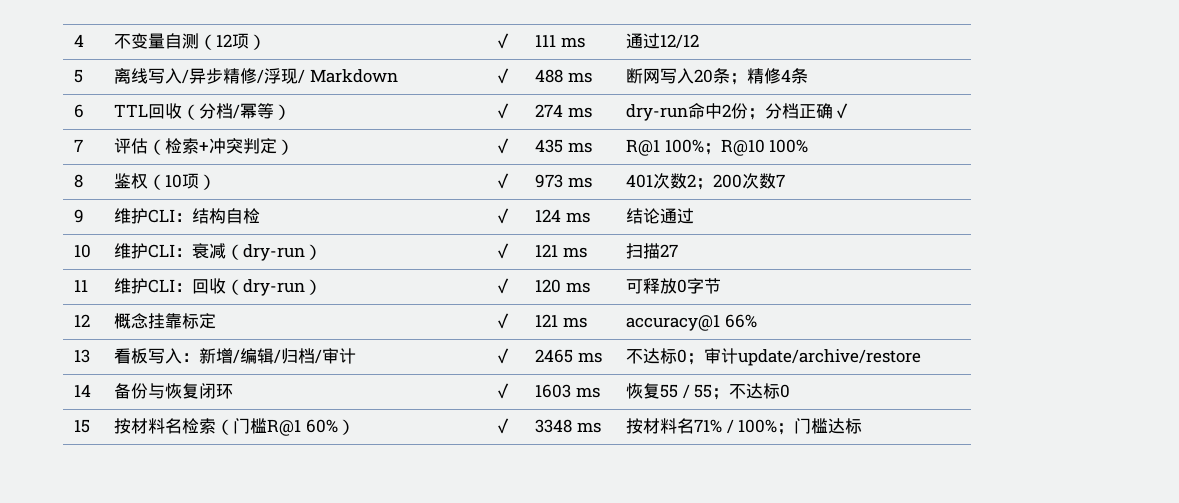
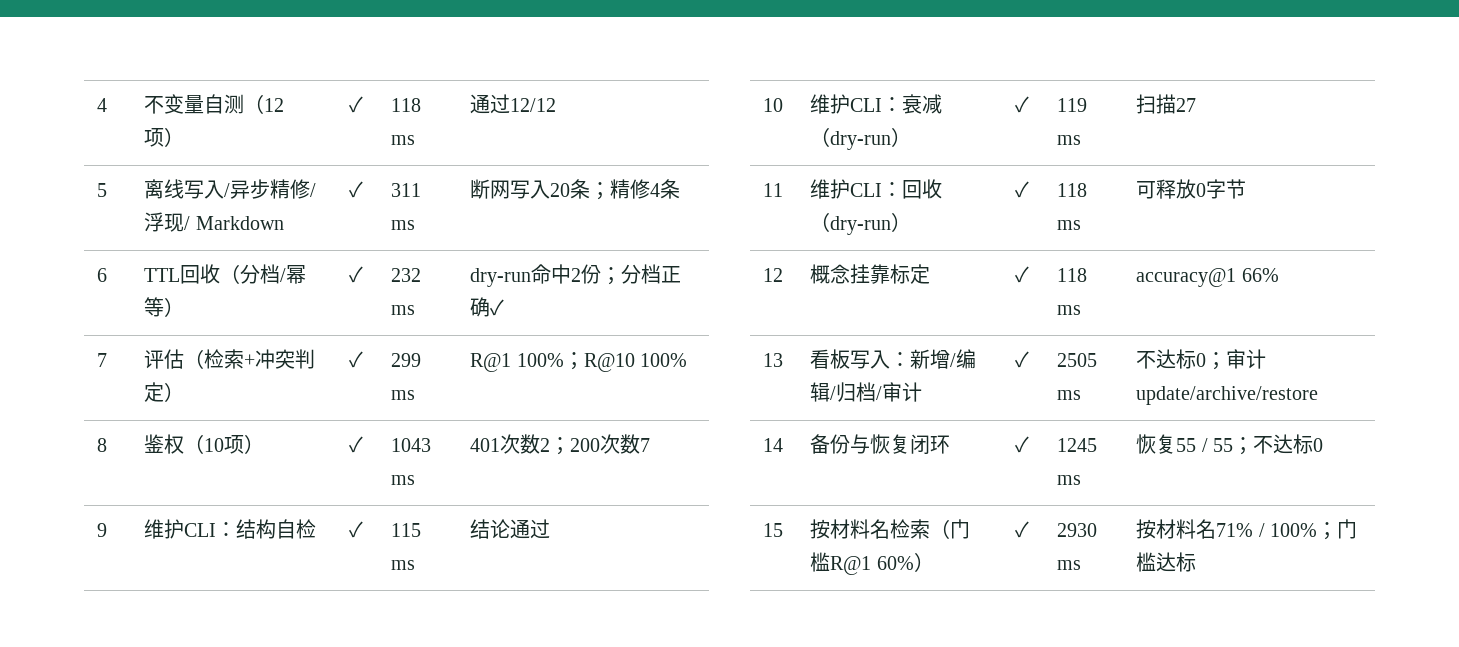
- 4 | 不变量自测（12项） | ✓ | 111 ms | 通过12/12
+ 4 | 不变量自测（12项） | ✓ | 118 ms | 通过12/12
- 5 | 离线写入/异步精修/浮现/ Markdown | ✓ | 488 ms | 断网写入20条；精修4条
+ 5 | 离线写入/异步精修/浮现/ Markdown | ✓ | 311 ms | 断网写入20条；精修4条
- 6 | TTL回收（分档/幂等） | ✓ | 274 ms | dry-run命中2份；分档正确✓
+ 6 | TTL回收（分档/幂等） | ✓ | 232 ms | dry-run命中2份；分档正确✓
- 7 | 评估（检索+冲突判定） | ✓ | 435 ms | R@1 100%；R@10 100%
+ 7 | 评估（检索+冲突判定） | ✓ | 299 ms | R@1 100%；R@10 100%
- 8 | 鉴权（10项） | ✓ | 973 ms | 401次数2；200次数7
+ 8 | 鉴权（10项） | ✓ | 1043 ms | 401次数2；200次数7
- 9 | 维护CLI：结构自检 | ✓ | 124 ms | 结论通过
+ 9 | 维护CLI：结构自检 | ✓ | 115 ms | 结论通过
- 10 | 维护CLI：衰减（dry-run） | ✓ | 121 ms | 扫描27
+ 10 | 维护CLI：衰减（dry-run） | ✓ | 119 ms | 扫描27
- 11 | 维护CLI：回收（dry-run） | ✓ | 120 ms | 可释放0字节
+ 11 | 维护CLI：回收（dry-run） | ✓ | 118 ms | 可释放0字节
- 12 | 概念挂靠标定 | ✓ | 121 ms | accuracy@1 66%
+ 12 | 概念挂靠标定 | ✓ | 118 ms | accuracy@1 66%
- 13 | 看板写入：新增/编辑/归档/审计 | ✓ | 2465 ms | 不达标0；审计update/archive/restore
+ 13 | 看板写入：新增/编辑/归档/审计 | ✓ | 2505 ms | 不达标0；审计update/archive/restore
- 14 | 备份与恢复闭环 | ✓ | 1603 ms | 恢复55 / 55；不达标0
+ 14 | 备份与恢复闭环 | ✓ | 1245 ms | 恢复55 / 55；不达标0
- 15 | 按材料名检索（门槛R@1 60%） | ✓ | 3348 ms | 按材料名71% / 100%；门槛达标
+ 15 | 按材料名检索（门槛R@1 60%） | ✓ | 2930 ms | 按材料名71% / 100%；门槛达标

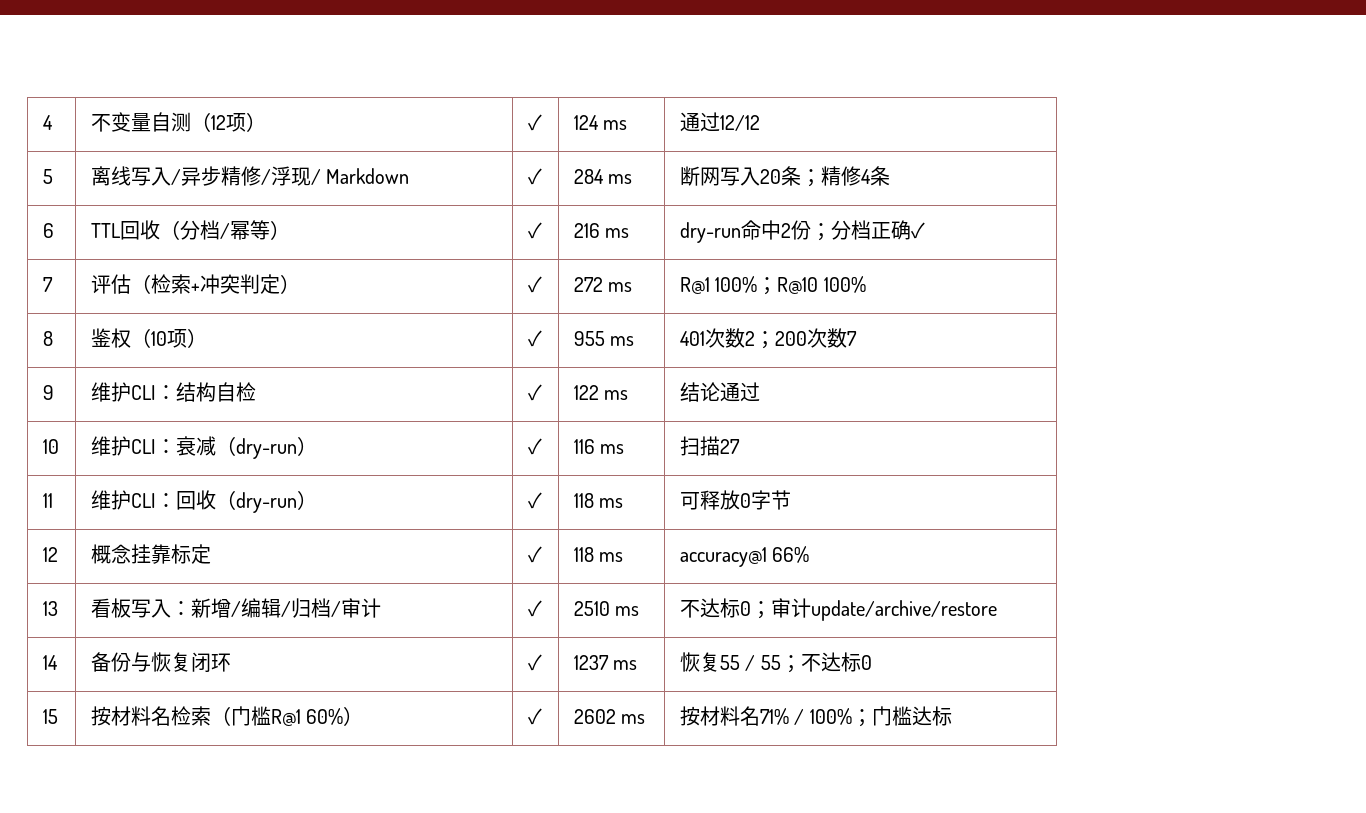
- 4 | 不变量自测（12项） | ✓ | 118 ms | 通过12/12
+ 4 | 不变量自测（12项） | ✓ | 124 ms | 通过12/12
- 5 | 离线写入/异步精修/浮现/ Markdown | ✓ | 311 ms | 断网写入20条；精修4条
+ 5 | 离线写入/异步精修/浮现/ Markdown | ✓ | 284 ms | 断网写入20条；精修4条
- 6 | TTL回收（分档/幂等） | ✓ | 232 ms | dry-run命中2份；分档正确✓
+ 6 | TTL回收（分档/幂等） | ✓ | 216 ms | dry-run命中2份；分档正确✓
- 7 | 评估（检索+冲突判定） | ✓ | 299 ms | R@1 100%；R@10 100%
+ 7 | 评估（检索+冲突判定） | ✓ | 272 ms | R@1 100%；R@10 100%
- 8 | 鉴权（10项） | ✓ | 1043 ms | 401次数2；200次数7
+ 8 | 鉴权（10项） | ✓ | 955 ms | 401次数2；200次数7
- 9 | 维护CLI：结构自检 | ✓ | 115 ms | 结论通过
+ 9 | 维护CLI：结构自检 | ✓ | 122 ms | 结论通过
- 10 | 维护CLI：衰减（dry-run） | ✓ | 119 ms | 扫描27
+ 10 | 维护CLI：衰减（dry-run） | ✓ | 116 ms | 扫描27
- 13 | 看板写入：新增/编辑/归档/审计 | ✓ | 2505 ms | 不达标0；审计update/archive/restore
+ 13 | 看板写入：新增/编辑/归档/审计 | ✓ | 2510 ms | 不达标0；审计update/archive/restore
- 14 | 备份与恢复闭环 | ✓ | 1245 ms | 恢复55 / 55；不达标0
+ 14 | 备份与恢复闭环 | ✓ | 1237 ms | 恢复55 / 55；不达标0
- 15 | 按材料名检索（门槛R@1 60%） | ✓ | 2930 ms | 按材料名71% / 100%；门槛达标
+ 15 | 按材料名检索（门槛R@1 60%） | ✓ | 2602 ms | 按材料名71% / 100%；门槛达标

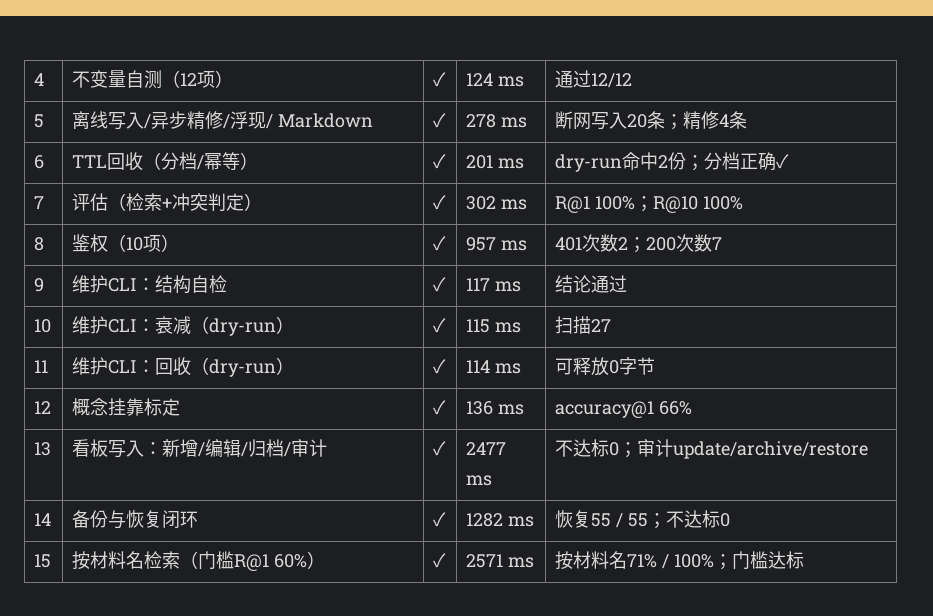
- 5 | 离线写入/异步精修/浮现/ Markdown | ✓ | 284 ms | 断网写入20条；精修4条
+ 5 | 离线写入/异步精修/浮现/ Markdown | ✓ | 278 ms | 断网写入20条；精修4条
- 6 | TTL回收（分档/幂等） | ✓ | 216 ms | dry-run命中2份；分档正确✓
+ 6 | TTL回收（分档/幂等） | ✓ | 201 ms | dry-run命中2份；分档正确✓
- 7 | 评估（检索+冲突判定） | ✓ | 272 ms | R@1 100%；R@10 100%
+ 7 | 评估（检索+冲突判定） | ✓ | 302 ms | R@1 100%；R@10 100%
- 8 | 鉴权（10项） | ✓ | 955 ms | 401次数2；200次数7
+ 8 | 鉴权（10项） | ✓ | 957 ms | 401次数2；200次数7
- 9 | 维护CLI：结构自检 | ✓ | 122 ms | 结论通过
+ 9 | 维护CLI：结构自检 | ✓ | 117 ms | 结论通过
- 10 | 维护CLI：衰减（dry-run） | ✓ | 116 ms | 扫描27
+ 10 | 维护CLI：衰减（dry-run） | ✓ | 115 ms | 扫描27
- 11 | 维护CLI：回收（dry-run） | ✓ | 118 ms | 可释放0字节
+ 11 | 维护CLI：回收（dry-run） | ✓ | 114 ms | 可释放0字节
- 12 | 概念挂靠标定 | ✓ | 118 ms | accuracy@1 66%
+ 12 | 概念挂靠标定 | ✓ | 136 ms | accuracy@1 66%
- 13 | 看板写入：新增/编辑/归档/审计 | ✓ | 2510 ms | 不达标0；审计update/archive/restore
+ 13 | 看板写入：新增/编辑/归档/审计 | ✓ | 2477 ms | 不达标0；审计update/archive/restore
- 14 | 备份与恢复闭环 | ✓ | 1237 ms | 恢复55 / 55；不达标0
+ 14 | 备份与恢复闭环 | ✓ | 1282 ms | 恢复55 / 55；不达标0
- 15 | 按材料名检索（门槛R@1 60%） | ✓ | 2602 ms | 按材料名71% / 100%；门槛达标
+ 15 | 按材料名检索（门槛R@1 60%） | ✓ | 2571 ms | 按材料名71% / 100%；门槛达标

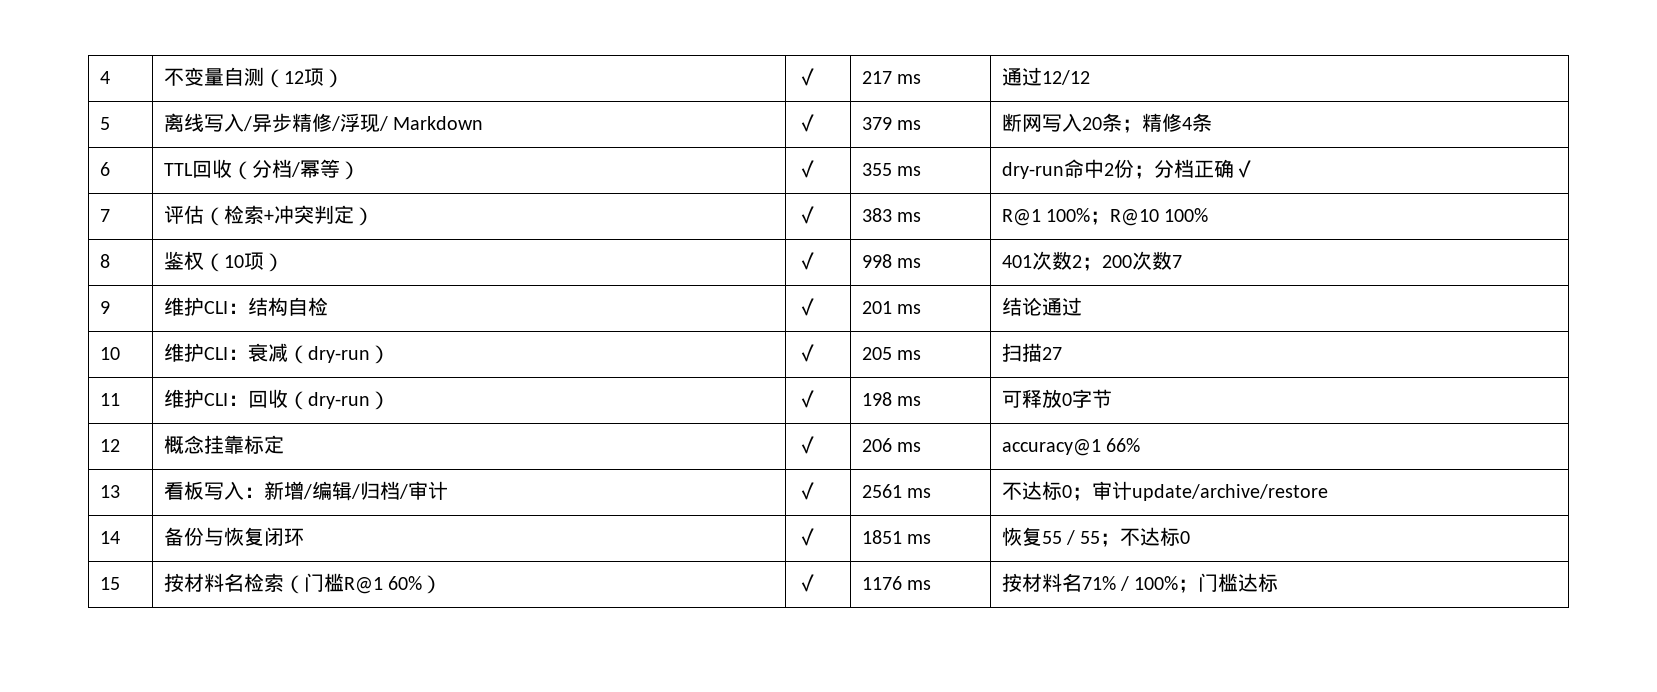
- 4 | 不变量自测（12项） | ✓ | 124 ms | 通过12/12
+ 4 | 不变量自测（12项） | ✓ | 217 ms | 通过12/12
- 5 | 离线写入/异步精修/浮现/ Markdown | ✓ | 278 ms | 断网写入20条；精修4条
+ 5 | 离线写入/异步精修/浮现/ Markdown | ✓ | 379 ms | 断网写入20条；精修4条
- 6 | TTL回收（分档/幂等） | ✓ | 201 ms | dry-run命中2份；分档正确✓
+ 6 | TTL回收（分档/幂等） | ✓ | 355 ms | dry-run命中2份；分档正确✓
- 7 | 评估（检索+冲突判定） | ✓ | 302 ms | R@1 100%；R@10 100%
+ 7 | 评估（检索+冲突判定） | ✓ | 383 ms | R@1 100%；R@10 100%
- 8 | 鉴权（10项） | ✓ | 957 ms | 401次数2；200次数7
+ 8 | 鉴权（10项） | ✓ | 998 ms | 401次数2；200次数7
- 9 | 维护CLI：结构自检 | ✓ | 117 ms | 结论通过
+ 9 | 维护CLI：结构自检 | ✓ | 201 ms | 结论通过
- 10 | 维护CLI：衰减（dry-run） | ✓ | 115 ms | 扫描27
+ 10 | 维护CLI：衰减（dry-run） | ✓ | 205 ms | 扫描27
- 11 | 维护CLI：回收（dry-run） | ✓ | 114 ms | 可释放0字节
+ 11 | 维护CLI：回收（dry-run） | ✓ | 198 ms | 可释放0字节
- 12 | 概念挂靠标定 | ✓ | 136 ms | accuracy@1 66%
+ 12 | 概念挂靠标定 | ✓ | 206 ms | accuracy@1 66%
- 13 | 看板写入：新增/编辑/归档/审计 | ✓ | 2477 ms | 不达标0；审计update/archive/restore
+ 13 | 看板写入：新增/编辑/归档/审计 | ✓ | 2561 ms | 不达标0；审计update/archive/restore
- 14 | 备份与恢复闭环 | ✓ | 1282 ms | 恢复55 / 55；不达标0
+ 14 | 备份与恢复闭环 | ✓ | 1851 ms | 恢复55 / 55；不达标0
- 15 | 按材料名检索（门槛R@1 60%） | ✓ | 2571 ms | 按材料名71% / 100%；门槛达标
+ 15 | 按材料名检索（门槛R@1 60%） | ✓ | 1176 ms | 按材料名71% / 100%；门槛达标

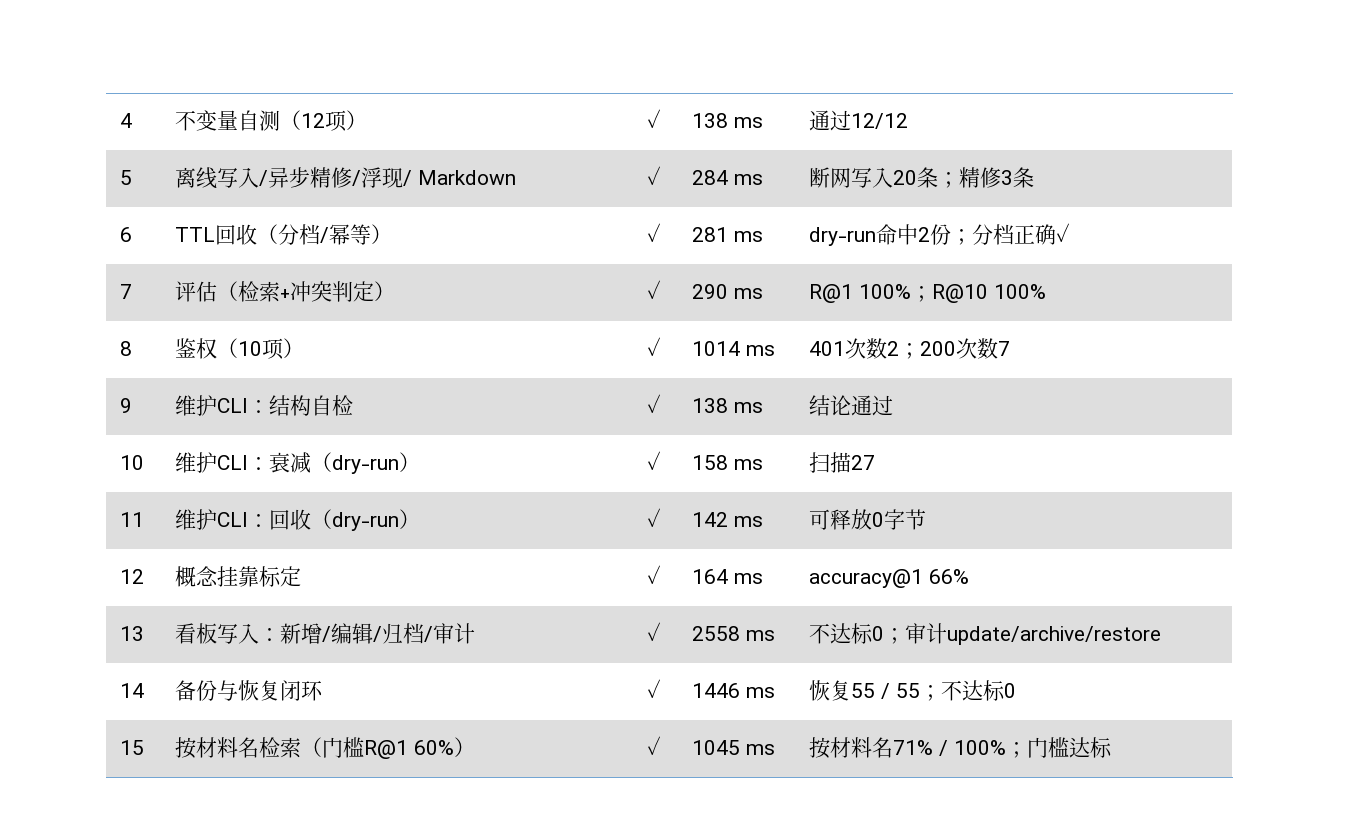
- 4 | 不变量自测（12项） | ✓ | 217 ms | 通过12/12
+ 4 | 不变量自测（12项） | ✓ | 138 ms | 通过12/12
- 5 | 离线写入/异步精修/浮现/ Markdown | ✓ | 379 ms | 断网写入20条；精修4条
+ 5 | 离线写入/异步精修/浮现/ Markdown | ✓ | 284 ms | 断网写入20条；精修3条
- 6 | TTL回收（分档/幂等） | ✓ | 355 ms | dry-run命中2份；分档正确✓
+ 6 | TTL回收（分档/幂等） | ✓ | 281 ms | dry-run命中2份；分档正确✓
- 7 | 评估（检索+冲突判定） | ✓ | 383 ms | R@1 100%；R@10 100%
+ 7 | 评估（检索+冲突判定） | ✓ | 290 ms | R@1 100%；R@10 100%
- 8 | 鉴权（10项） | ✓ | 998 ms | 401次数2；200次数7
+ 8 | 鉴权（10项） | ✓ | 1014 ms | 401次数2；200次数7
- 9 | 维护CLI：结构自检 | ✓ | 201 ms | 结论通过
+ 9 | 维护CLI：结构自检 | ✓ | 138 ms | 结论通过
- 10 | 维护CLI：衰减（dry-run） | ✓ | 205 ms | 扫描27
+ 10 | 维护CLI：衰减（dry-run） | ✓ | 158 ms | 扫描27
- 11 | 维护CLI：回收（dry-run） | ✓ | 198 ms | 可释放0字节
+ 11 | 维护CLI：回收（dry-run） | ✓ | 142 ms | 可释放0字节
- 12 | 概念挂靠标定 | ✓ | 206 ms | accuracy@1 66%
+ 12 | 概念挂靠标定 | ✓ | 164 ms | accuracy@1 66%
- 13 | 看板写入：新增/编辑/归档/审计 | ✓ | 2561 ms | 不达标0；审计update/archive/restore
+ 13 | 看板写入：新增/编辑/归档/审计 | ✓ | 2558 ms | 不达标0；审计update/archive/restore
- 14 | 备份与恢复闭环 | ✓ | 1851 ms | 恢复55 / 55；不达标0
+ 14 | 备份与恢复闭环 | ✓ | 1446 ms | 恢复55 / 55；不达标0
- 15 | 按材料名检索（门槛R@1 60%） | ✓ | 1176 ms | 按材料名71% / 100%；门槛达标
+ 15 | 按材料名检索（门槛R@1 60%） | ✓ | 1045 ms | 按材料名71% / 100%；门槛达标

